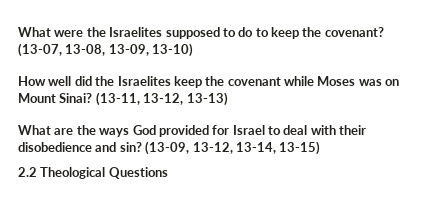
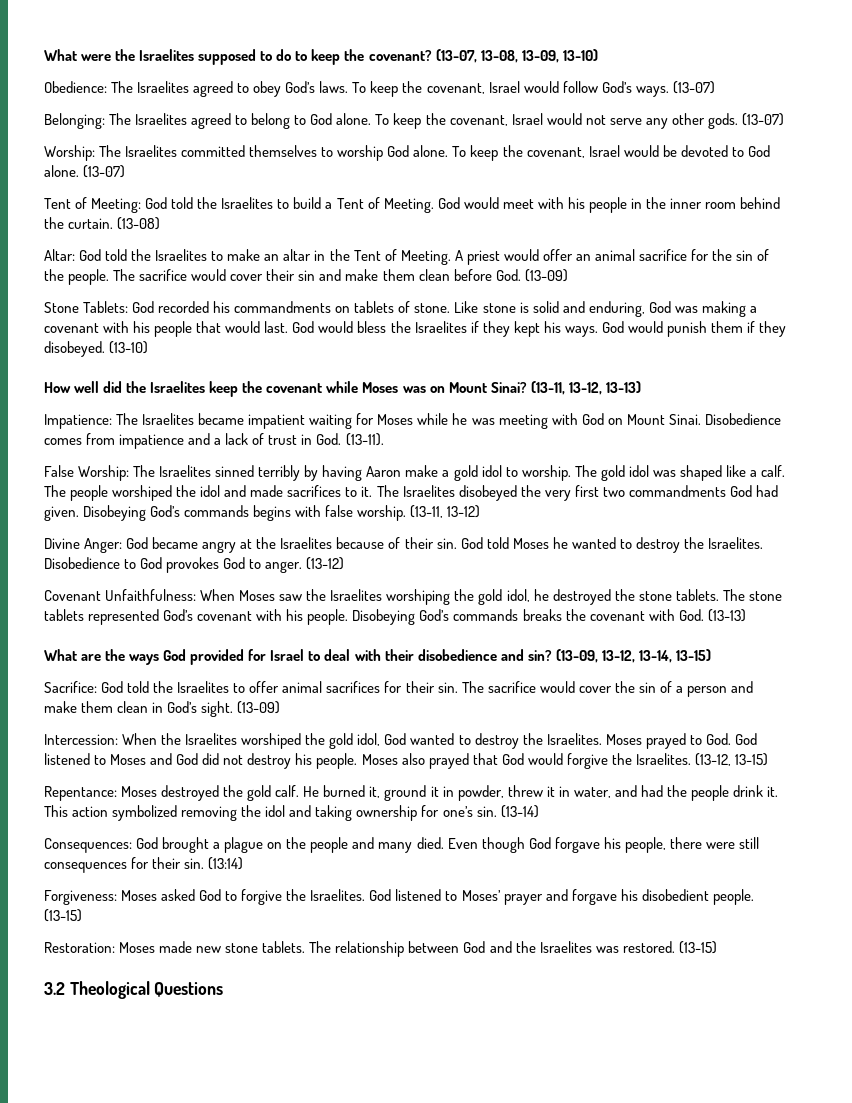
+ Obedience: The Israelites agreed to obey God’s laws. To keep the covenant, Israel would follow God’s ways. (13-07)
+ Belonging: The Israelites agreed to belong to God alone. To keep the covenant, Israel would not serve any other gods. (13-07)
+ Worship: The Israelites committed themselves to worship God alone. To keep the covenant, Israel would be devoted to God alone. (13-07)
+ Tent of Meeting: God told the Israelites to build a Tent of Meeting. God would meet with his people in the inner room behind the curtain. (13-08)
+ Altar: God told the Israelites to make an altar in the Tent of Meeting. A priest would offer an animal sacrifice for the sin of the people. The sacrifice would cover their sin and make them clean before God. (13-09)
+ Stone Tablets: God recorded his commandments on tablets of stone. Like stone is solid and enduring, God was making a covenant with his people that would last. God would bless the Israelites if they kept his ways. God would punish them if they disobeyed. (13-10)
+ Impatience: The Israelites became impatient waiting for Moses while he was meeting with God on Mount Sinai. Disobedience comes from impatience and a lack of trust in God. (13-11).
+ False Worship: The Israelites sinned terribly by having Aaron make a gold idol to worship. The gold idol was shaped like a calf. The people worshiped the idol and made sacrifices to it. The Israelites disobeyed the very first two commandments God had given. Disobeying God’s commands begins with false worship. (13-11, 13-12)
+ Divine Anger: God became angry at the Israelites because of their sin. God told Moses he wanted to destroy the Israelites. Disobedience to God provokes God to anger. (13-12)
+ Covenant Unfaithfulness: When Moses saw the Israelites worshiping the gold idol, he destroyed the stone tablets. The stone tablets represented God’s covenant with his people. Disobeying God’s commands breaks the covenant with God. (13-13)
- 2.2 Theological Questions
+ Sacrifice: God told the Israelites to offer animal sacrifices for their sin. The sacrifice would cover the sin of a person and make them clean in God’s sight. (13-09)
+ Intercession: When the Israelites worshiped the gold idol, God wanted to destroy the Israelites. Moses prayed to God. God listened to Moses and God did not destroy his people. Moses also prayed that God would forgive the Israelites. (13-12, 13-15)
+ Repentance: Moses destroyed the gold calf. He burned it, ground it in powder, threw it in water, and had the people drink it. This action symbolized removing the idol and taking ownership for one’s sin. (13-14)
+ Consequences: God brought a plague on the people and many died. Even though God forgave his people, there were still consequences for their sin. (13:14)
+ Forgiveness: Moses asked God to forgive the Israelites. God listened to Moses’ prayer and forgave his disobedient people. (13-15)
+ Restoration: Moses made new stone tablets. The relationship between God and the Israelites was restored. (13-15)
+ 3.2 Theological Questions

